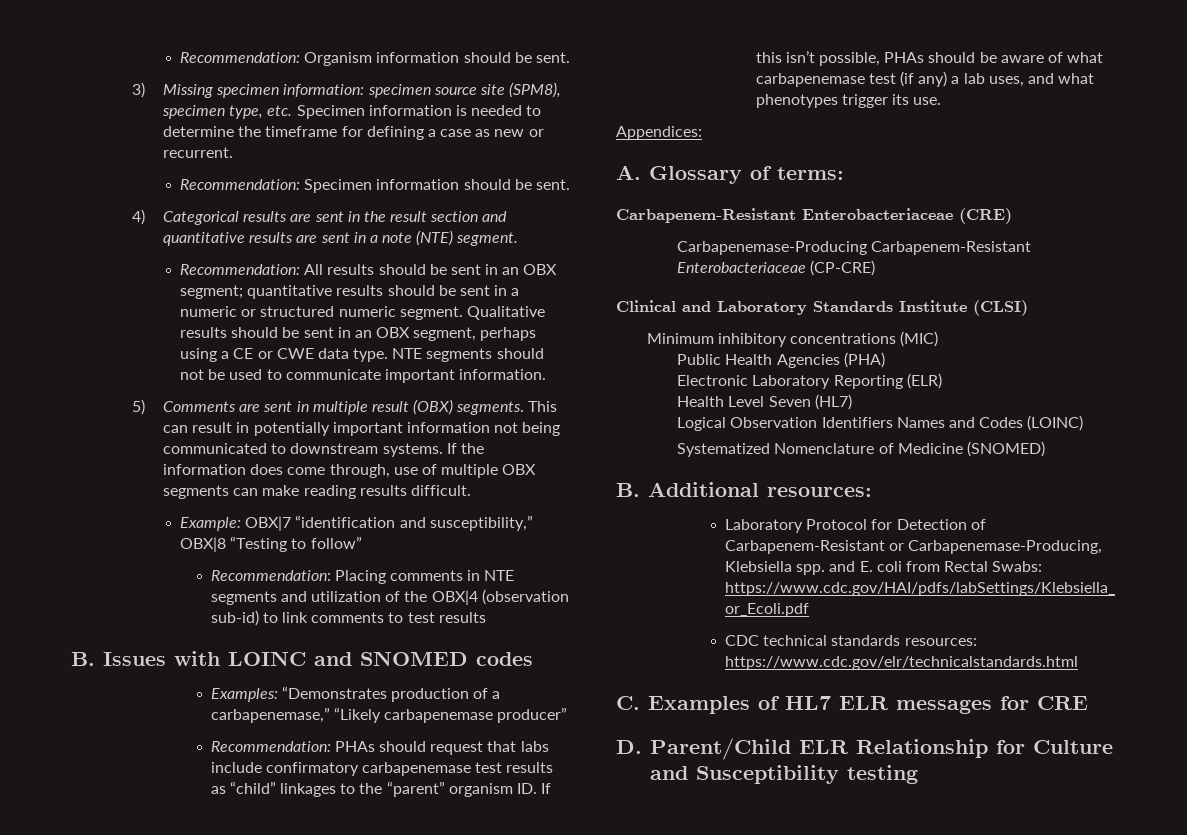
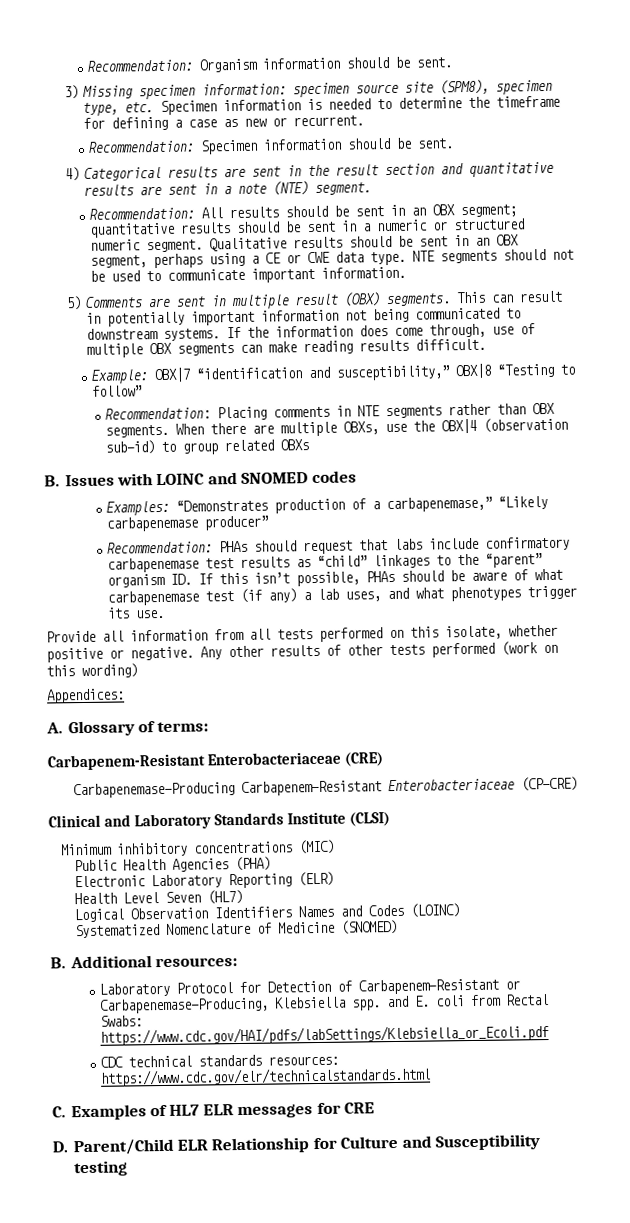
- Recommendation: Placing comments in NTE segments and utilization of the OBX|4 (observation sub-id) to link comments to test results
+ Recommendation: Placing comments in NTE segments rather than OBX segments. When there are multiple OBXs, use the OBX|4 (observation sub-id) to group related OBXs
+ Provide all information from all tests performed on this isolate, whether positive or negative. Any other results of other tests performed (work on this wording)

